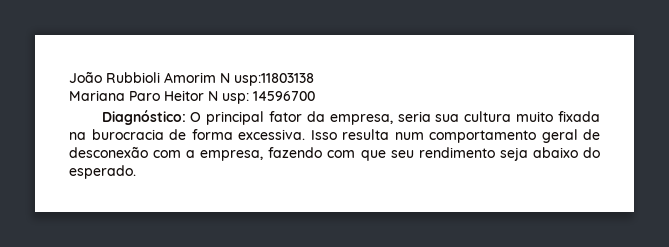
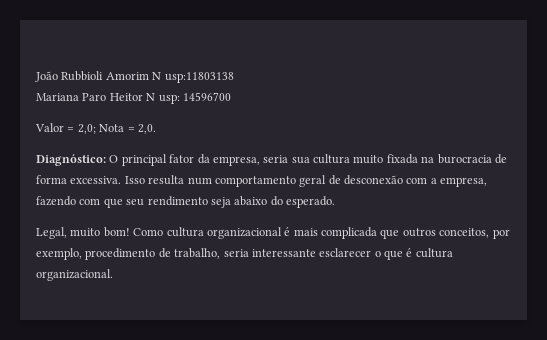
+ Valor = 2,0; Nota = 2,0.
+ Legal, muito bom! Como cultura organizacional é mais complicada que outros conceitos, por exemplo, procedimento de trabalho, seria interessante esclarecer o que é cultura organizacional.

